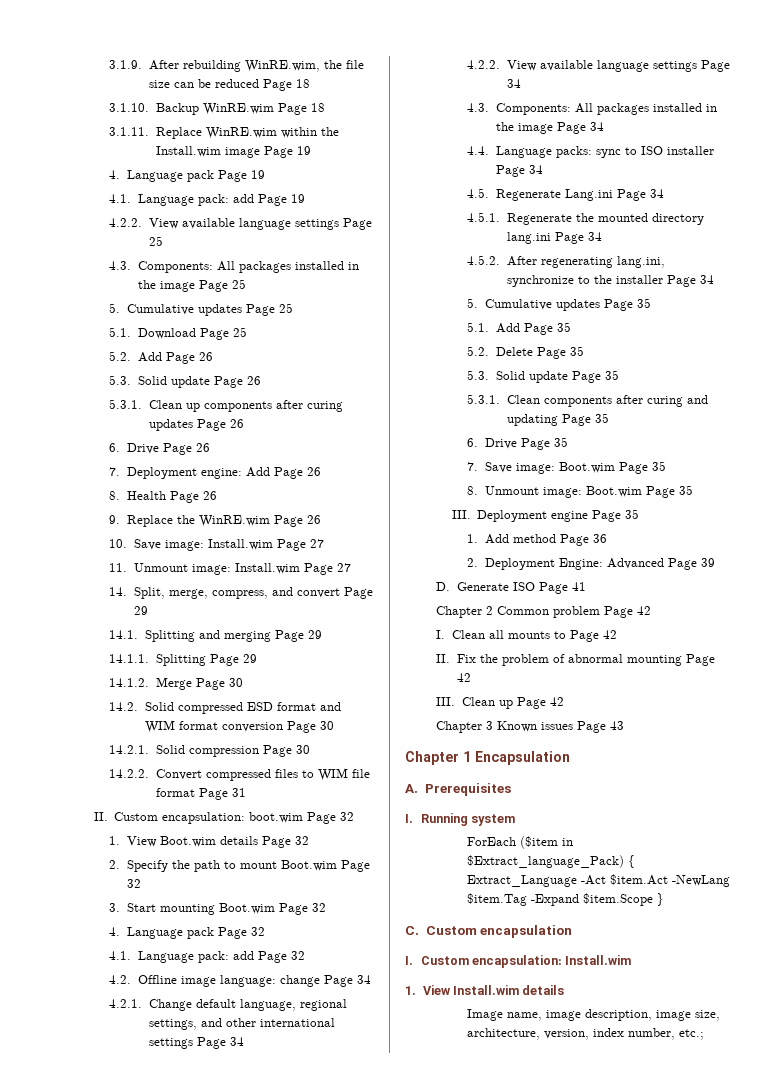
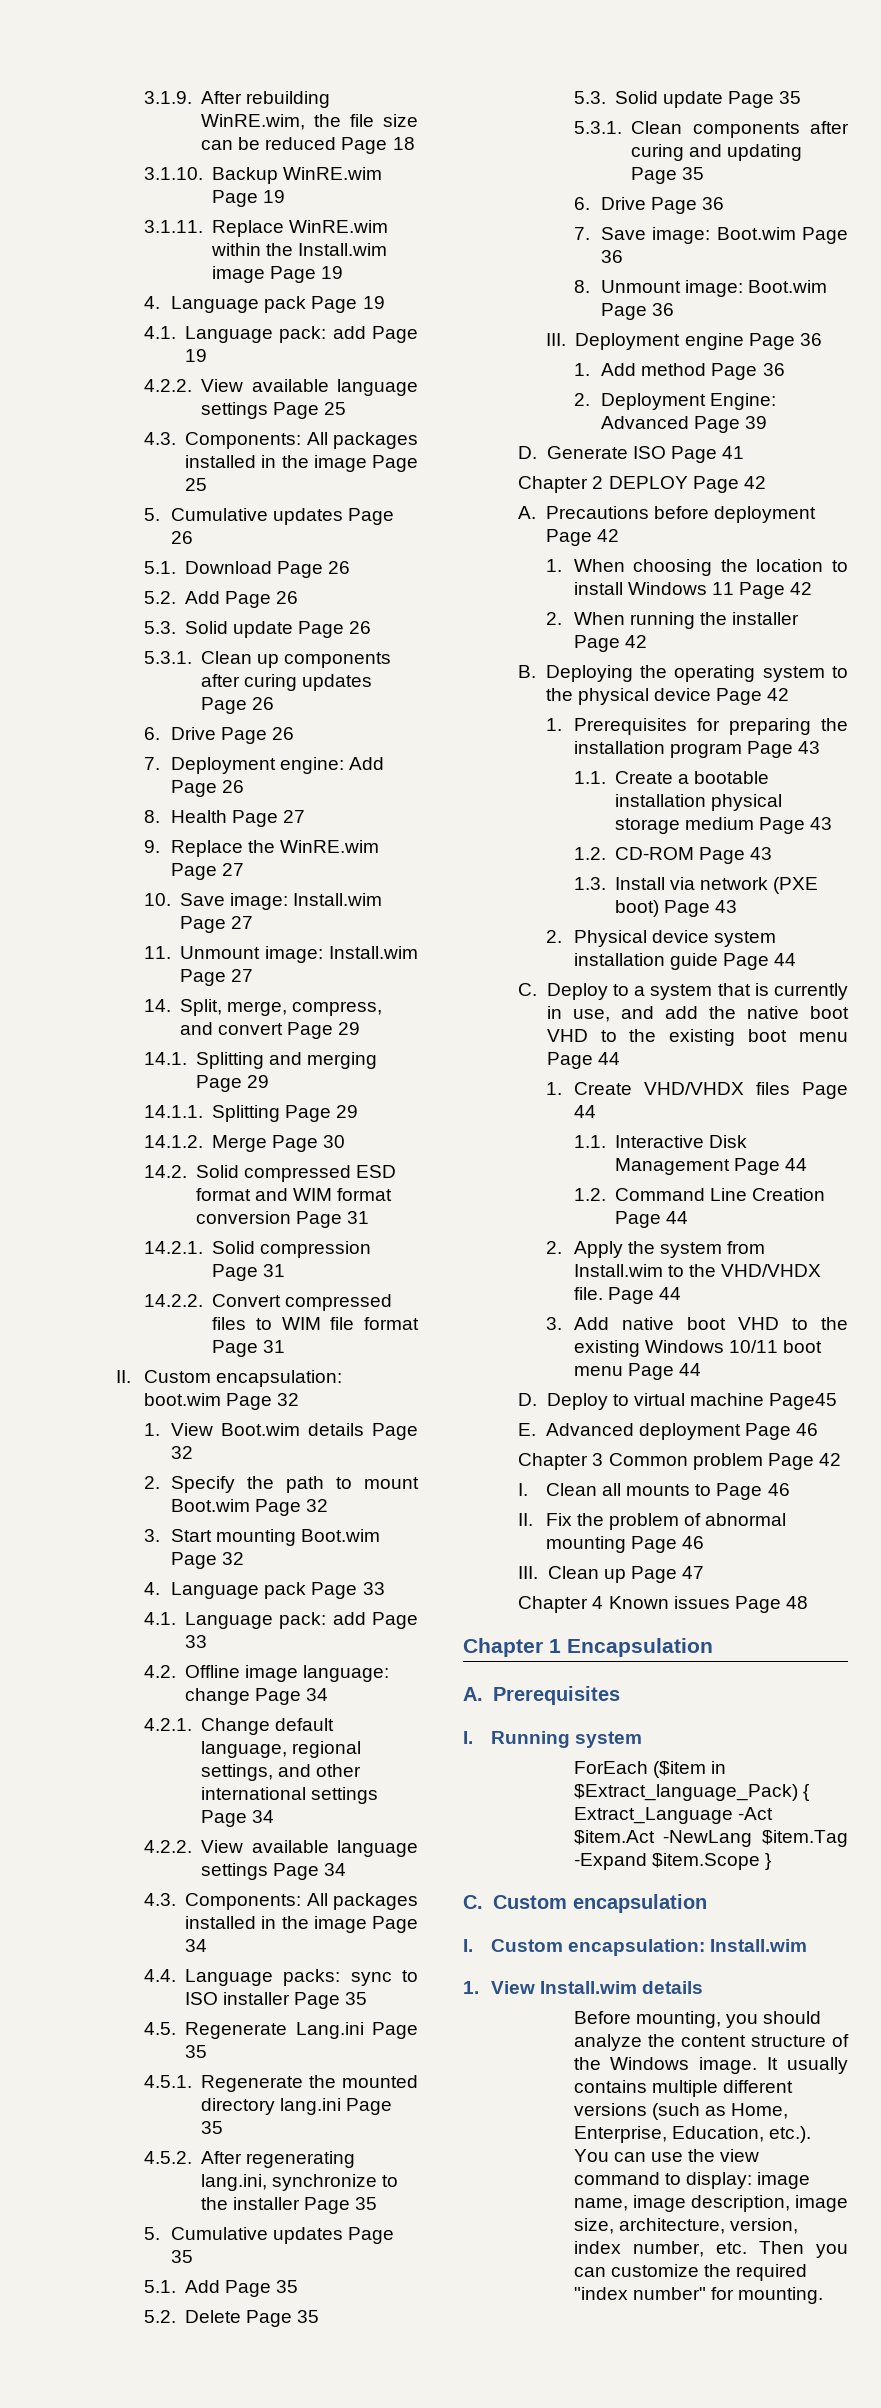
- 3.1.10. Backup WinRE.wim Page 18
+ 3.1.10. Backup WinRE.wim Page 19
- 5. Cumulative updates Page 25
+ 5. Cumulative updates Page 26
- 5.1. Download Page 25
+ 5.1. Download Page 26
- 8. Health Page 26
+ 8. Health Page 27
- 9. Replace the WinRE.wim Page 26
+ 9. Replace the WinRE.wim Page 27
- 14.2. Solid compressed ESD format and WIM format conversion Page 30
+ 14.2. Solid compressed ESD format and WIM format conversion Page 31
- 14.2.1. Solid compression Page 30
+ 14.2.1. Solid compression Page 31
- 4. Language pack Page 32
- 4.1. Language pack: add Page 32
+ 4. Language pack Page 33
+ 4.1. Language pack: add Page 33
- 4.4. Language packs: sync to ISO installer Page 34
+ 4.4. Language packs: sync to ISO installer Page 35
- 4.5. Regenerate Lang.ini Page 34
+ 4.5. Regenerate Lang.ini Page 35
- 4.5.1. Regenerate the mounted directory lang.ini Page 34
+ 4.5.1. Regenerate the mounted directory lang.ini Page 35
- 4.5.2. After regenerating lang.ini, synchronize to the installer Page 34
+ 4.5.2. After regenerating lang.ini, synchronize to the installer Page 35
- 6. Drive Page 35
+ 6. Drive Page 36
- 7. Save image: Boot.wim Page 35
+ 7. Save image: Boot.wim Page 36
- 8. Unmount image: Boot.wim Page 35
+ 8. Unmount image: Boot.wim Page 36
- III. Deployment engine Page 35
+ III. Deployment engine Page 36
- Chapter 2 Common problem Page 42
+ Chapter 2 DEPLOY Page 42
+ A. Precautions before deployment Page 42
+ 1. When choosing the location to install Windows 11 Page 42
+ 2. When running the installer Page 42
+ B. Deploying the operating system to the physical device Page 42
+ 1. Prerequisites for preparing the installation program Page 43
+ 1.1. Create a bootable installation physical storage medium Page 43
+ 1.2. CD-ROM Page 43
+ 1.3. Install via network (PXE boot) Page 43
+ 2. Physical device system installation guide Page 44
+ C. Deploy to a system that is currently in use, and add the native boot VHD to the existing boot menu Page 44
+ 1. Create VHD/VHDX files Page 44
+ 1.1. Interactive Disk Management Page 44
+ 1.2. Command Line Creation Page 44
+ 2. Apply the system from Install.wim to the VHD/VHDX file. Page 44
+ 3. Add native boot VHD to the existing Windows 10/11 boot menu Page 44
+ D. Deploy to virtual machine Page45
+ E. Advanced deployment Page 46
+ Chapter 3 Common problem Page 42
- I. Clean all mounts to Page 42
+ I. Clean all mounts to Page 46
- II. Fix the problem of abnormal mounting Page 42
+ II. Fix the problem of abnormal mounting Page 46
- III. Clean up Page 42
- Chapter 3 Known issues Page 43
+ III. Clean up Page 47
+ Chapter 4 Known issues Page 48
- Image name, image description, image size, architecture, version, index number, etc.;
+ Before mounting, you should analyze the content structure of the Windows image. It usually contains multiple different versions (such as Home, Enterprise, Education, etc.). You can use the view command to display: image name, image description, image size, architecture, version, index number, etc. Then you can customize the required "index number" for mounting.

